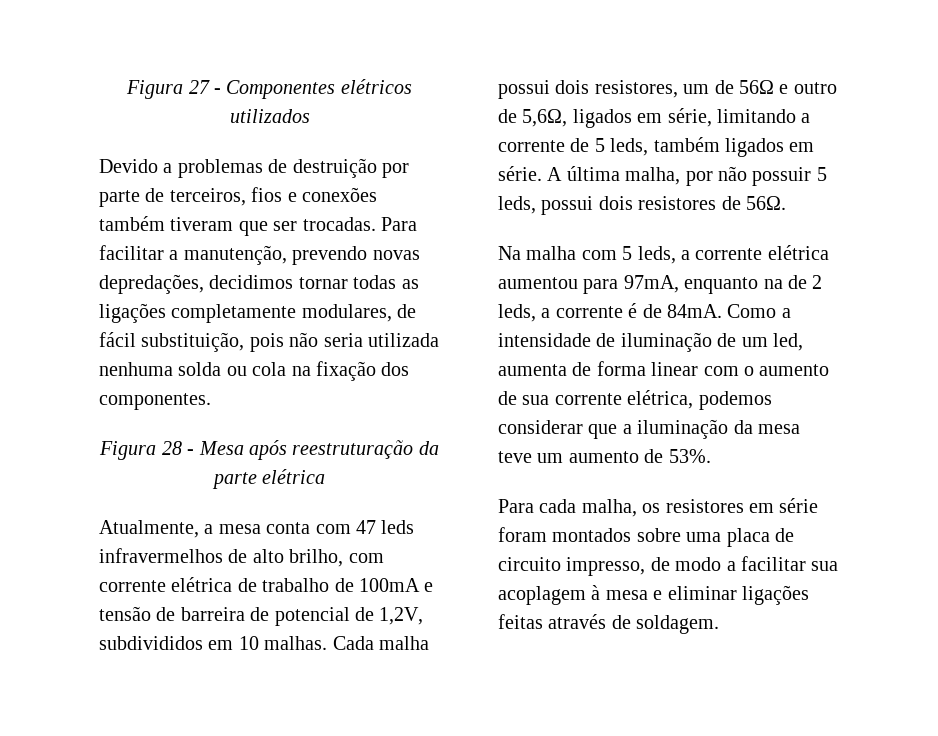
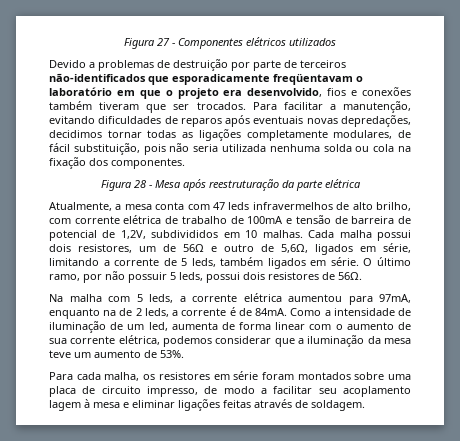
- Devido a problemas de destruição por parte de terceiros, fios e conexões também tiveram que ser trocadas.
+ Devido a problemas de destruição por parte de terceiros não-identificados que esporadicamente freqüentavam o laboratório em que o projeto era desenvolvido, fios e conexões também tiveram que ser trocados.
- Para facilitar a manutenção, prevendo novas depredações, decidimos tornar todas as ligações completamente modulares, de fácil substituição, pois não seria utilizada nenhuma solda ou cola na fixação dos componentes.
+ Para facilitar a manutenção, evitando dificuldades de reparos após eventuais novas depredações, decidimos tornar todas as ligações completamente modulares, de fácil substituição, pois não seria utilizada nenhuma solda ou cola na fixação dos componentes.
- A última malha, por não possuir 5 leds, possui dois resistores de 56Ω.
+ O último ramo, por não possuir 5 leds, possui dois resistores de 56Ω.
- Para cada malha, os resistores em série foram montados sobre uma placa de circuito impresso, de modo a facilitar sua acoplagem à mesa e eliminar ligações feitas através de soldagem.
+ Para cada malha, os resistores em série foram montados sobre uma placa de circuito impresso, de modo a facilitar seu acoplamento lagem à mesa e eliminar ligações feitas através de soldagem.

